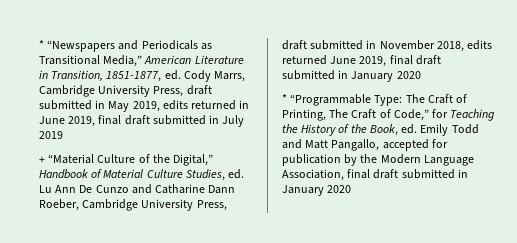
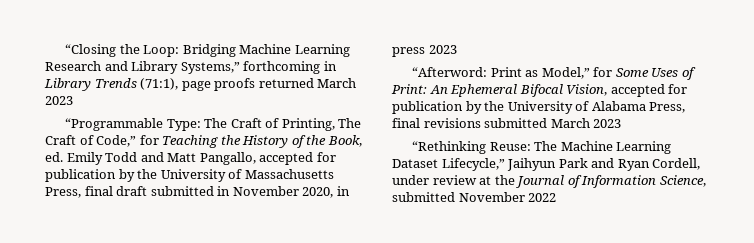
- * “Newspapers and Periodicals as Transitional Media,” American Literature in Transition, 1851-1877, ed. Cody Marrs, Cambridge University Press, draft submitted in May 2019, edits returned in June 2019, final draft submitted in July 2019
- + “Material Culture of the Digital,” Handbook of Material Culture Studies, ed. Lu Ann De Cunzo and Catharine Dann Roeber, Cambridge University Press, draft submitted in November 2018, edits returned June 2019, final draft submitted in January 2020
- * “Programmable Type: The Craft of Printing, The Craft of Code,” for Teaching the History of the Book, ed. Emily Todd and Matt Pangallo, accepted for publication by the Modern Language Association, final draft submitted in January 2020
+ “Closing the Loop: Bridging Machine Learning Research and Library Systems,” forthcoming in Library Trends (71:1), page proofs returned March 2023
+ “Programmable Type: The Craft of Printing, The Craft of Code,” for Teaching the History of the Book, ed. Emily Todd and Matt Pangallo, accepted for publication by the University of Massachusetts Press, final draft submitted in November 2020, in press 2023
+ “Afterword: Print as Model,” for Some Uses of Print: An Ephemeral Bifocal Vision, accepted for publication by the University of Alabama Press, final revisions submitted March 2023
+ “Rethinking Reuse: The Machine Learning Dataset Lifecycle,” Jaihyun Park and Ryan Cordell, under review at the Journal of Information Science, submitted November 2022

